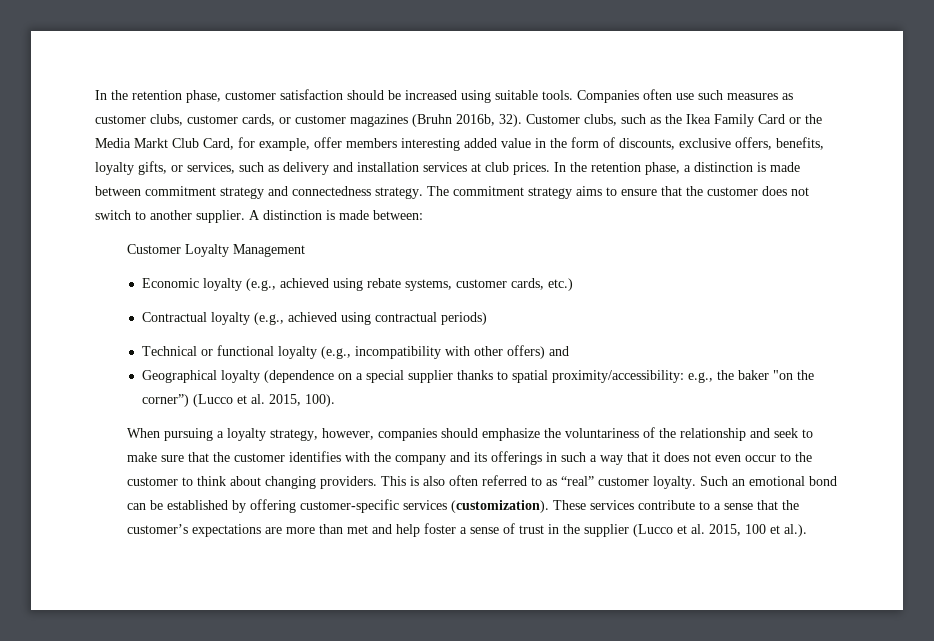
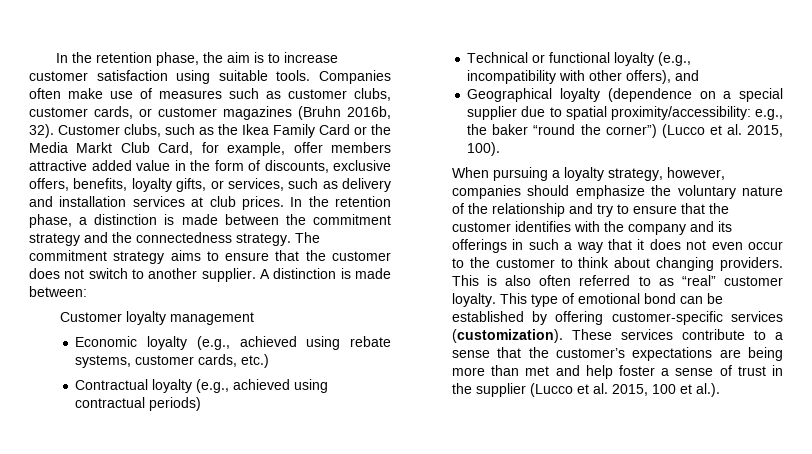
- In the retention phase, customer satisfaction should be increased using suitable tools.
+ In the retention phase, the aim is to increase customer satisfaction using suitable tools.
- Companies often use such measures as customer clubs, customer cards, or customer magazines (Bruhn 2016b, 32).
+ Companies often make use of measures such as customer clubs, customer cards, or customer magazines (Bruhn 2016b, 32).
- Customer clubs, such as the Ikea Family Card or the Media Markt Club Card, for example, offer members interesting added value in the form of discounts, exclusive offers, benefits, loyalty gifts, or services, such as delivery and installation services at club prices.
+ Customer clubs, such as the Ikea Family Card or the Media Markt Club Card, for example, offer members attractive added value in the form of discounts, exclusive offers, benefits, loyalty gifts, or services, such as delivery and installation services at club prices.
- In the retention phase, a distinction is made between commitment strategy and connectedness strategy.
+ In the retention phase, a distinction is made between the commitment strategy and the connectedness strategy.
- Customer Loyalty Management
+ Customer loyalty management
- Technical or functional loyalty (e.g., incompatibility with other offers) and
+ Technical or functional loyalty (e.g., incompatibility with other offers), and
- Geographical loyalty (dependence on a special supplier thanks to spatial proximity/accessibility: e.g., the baker "on the corner”) (Lucco et al. 2015, 100).
+ Geographical loyalty (dependence on a special supplier due to spatial proximity/accessibility: e.g., the baker “round the corner”) (Lucco et al. 2015, 100).
- When pursuing a loyalty strategy, however, companies should emphasize the voluntariness of the relationship and seek to make sure that the customer identifies with the company and its offerings in such a way that it does not even occur to the customer to think about changing providers.
+ When pursuing a loyalty strategy, however, companies should emphasize the voluntary nature of the relationship and try to ensure that the customer identifies with the company and its offerings in such a way that it does not even occur to the customer to think about changing providers.
- Such an emotional bond can be established by offering customer-specific services (customization).
+ This type of emotional bond can be established by offering customer-specific services (customization).
- These services contribute to a sense that the customer’s expectations are more than met and help foster a sense of trust in the supplier (Lucco et al. 2015, 100 et al.).
+ These services contribute to a sense that the customer’s expectations are being more than met and help foster a sense of trust in the supplier (Lucco et al. 2015, 100 et al.).

